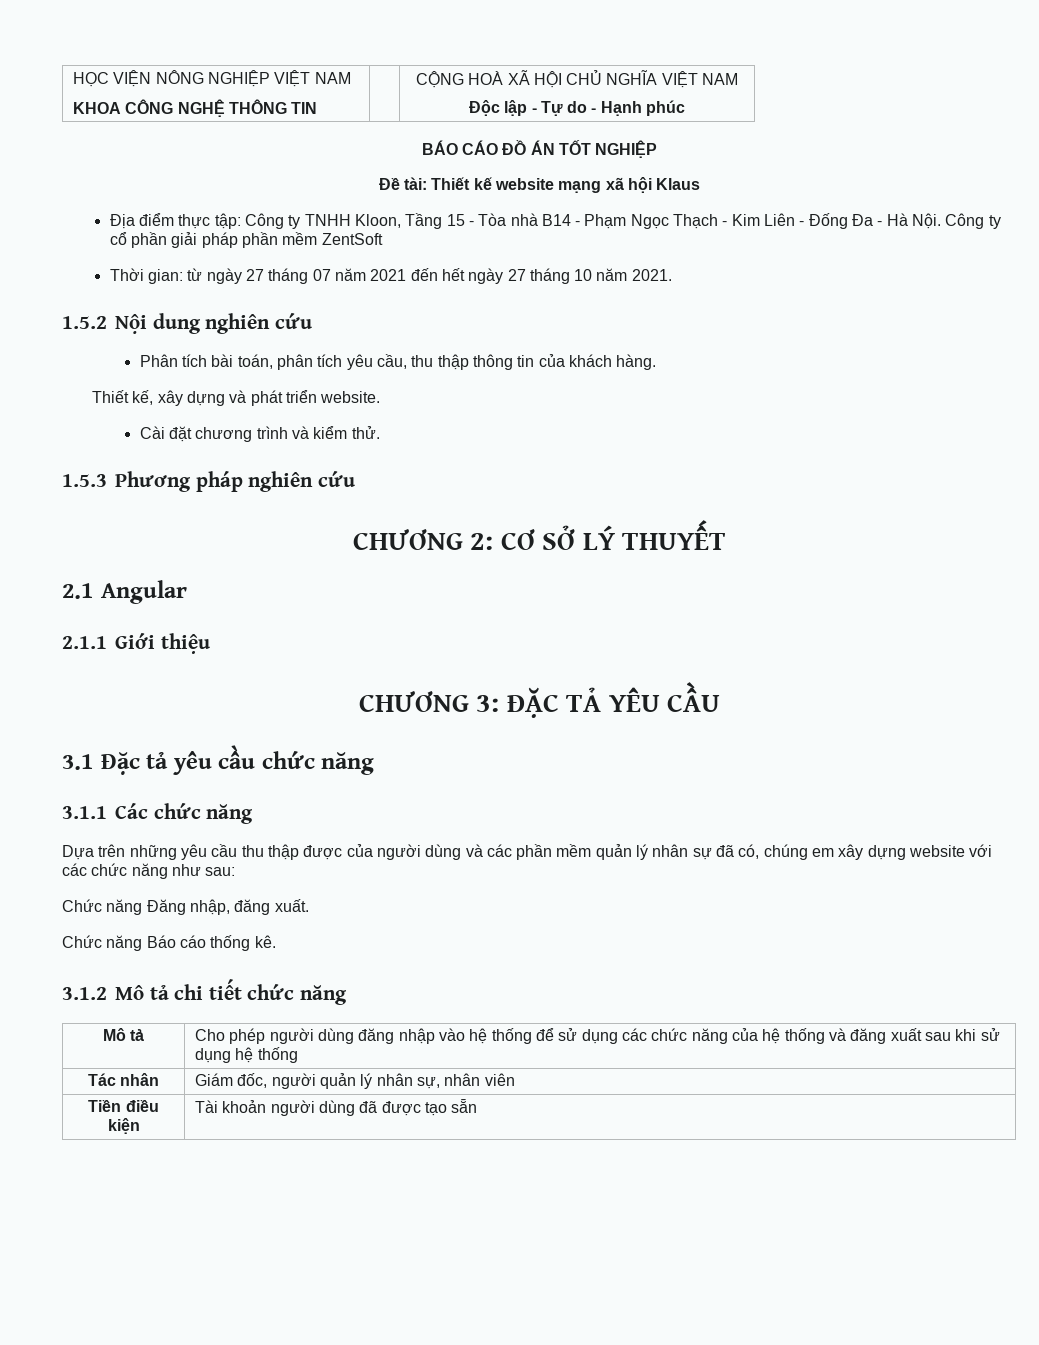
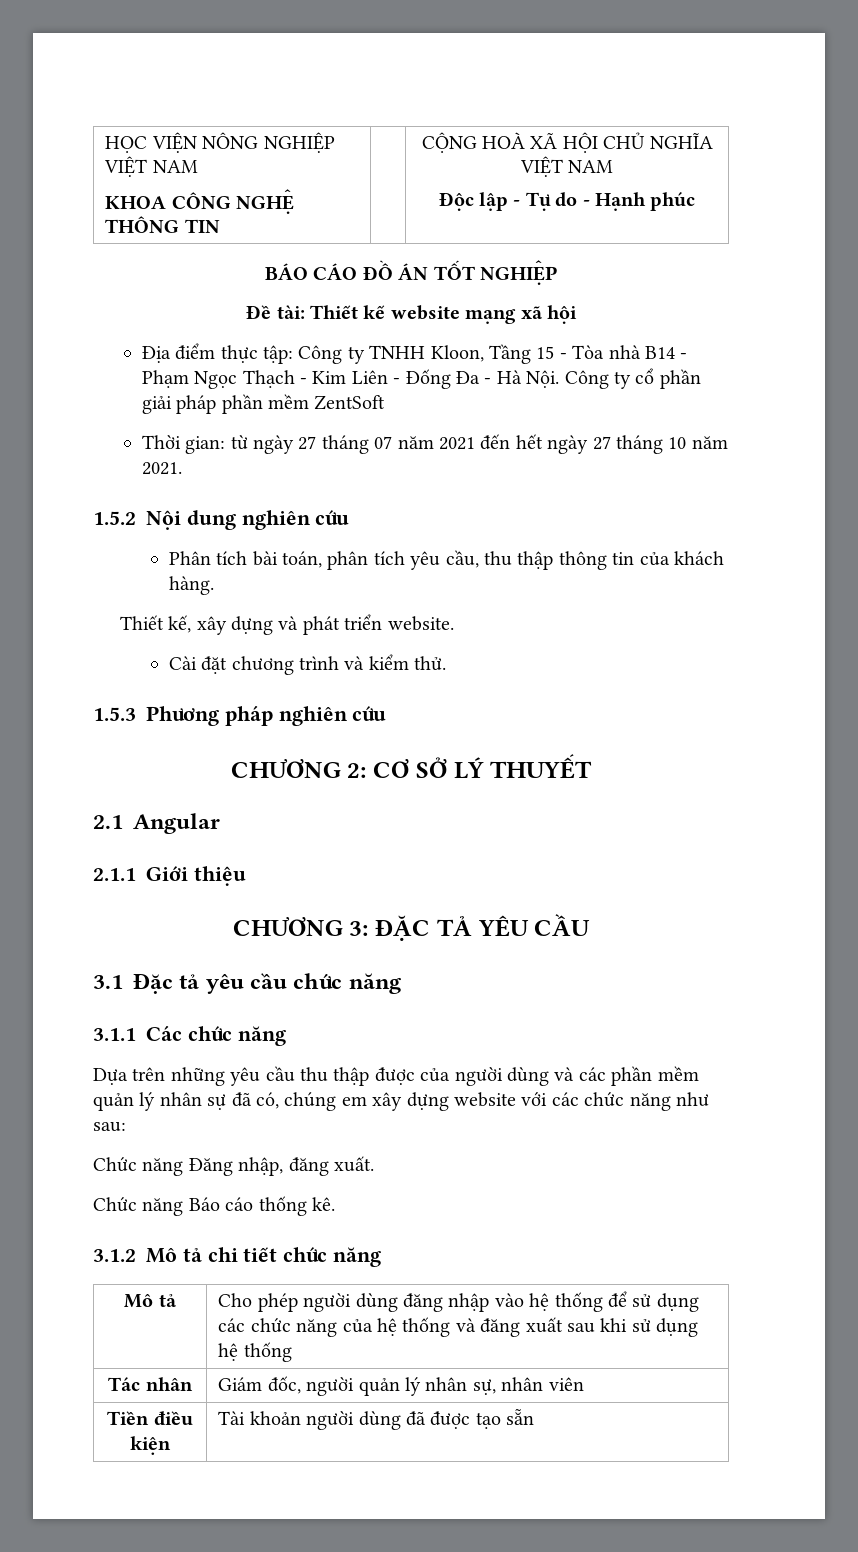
- Đề tài: Thiết kế website mạng xã hội Klaus
+ Đề tài: Thiết kế website mạng xã hội

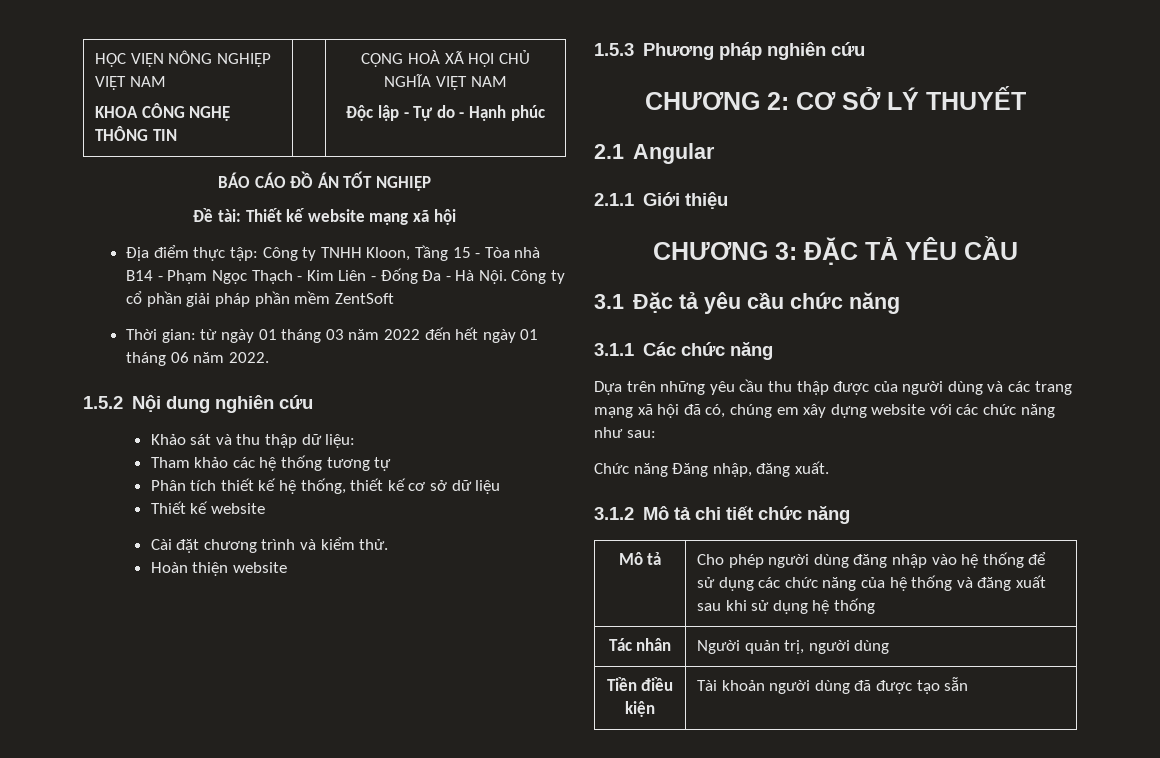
- Thời gian: từ ngày 27 tháng 07 năm 2021 đến hết ngày 27 tháng 10 năm 2021.
+ Thời gian: từ ngày 01 tháng 03 năm 2022 đến hết ngày 01 tháng 06 năm 2022.
- Phân tích bài toán, phân tích yêu cầu, thu thập thông tin của khách hàng.
- Thiết kế, xây dựng và phát triển website.
+ Khảo sát và thu thập dữ liệu:
+ Tham khảo các hệ thống tương tự
+ Phân tích thiết kế hệ thống, thiết kế cơ sở dữ liệu
+ Thiết kế website
+ Hoàn thiện website
- Dựa trên những yêu cầu thu thập được của người dùng và các phần mềm quản lý nhân sự đã có, chúng em xây dựng website với các chức năng như sau:
+ Dựa trên những yêu cầu thu thập được của người dùng và các trang mạng xã hội đã có, chúng em xây dựng website với các chức năng như sau:
- Chức năng Báo cáo thống kê.
- Tác nhân | Giám đốc, người quản lý nhân sự, nhân viên
+ Tác nhân | Người quản trị, người dùng

